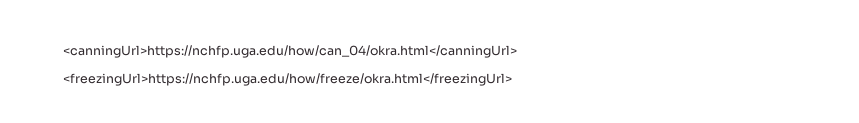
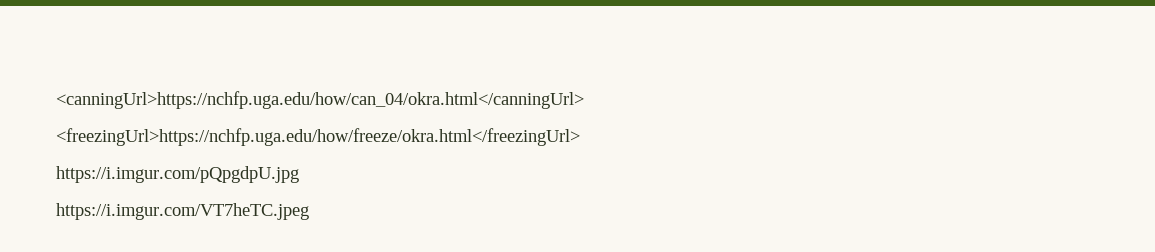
+ https://i.imgur.com/pQpgdpU.jpg
+ https://i.imgur.com/VT7heTC.jpeg

